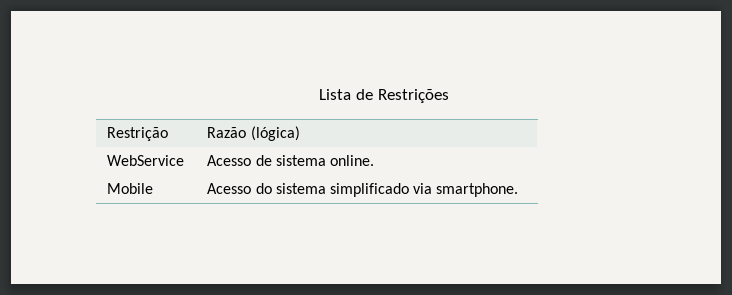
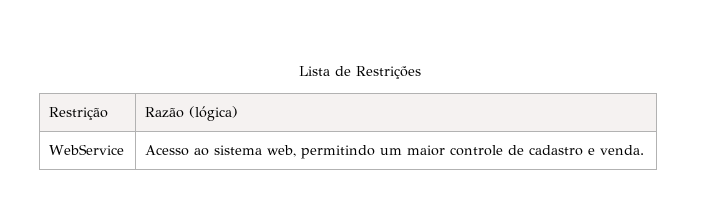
- WebService | Acesso de sistema online.
- Mobile | Acesso do sistema simplificado via smartphone.
+ WebService | Acesso ao sistema web, permitindo um maior controle de cadastro e venda.

